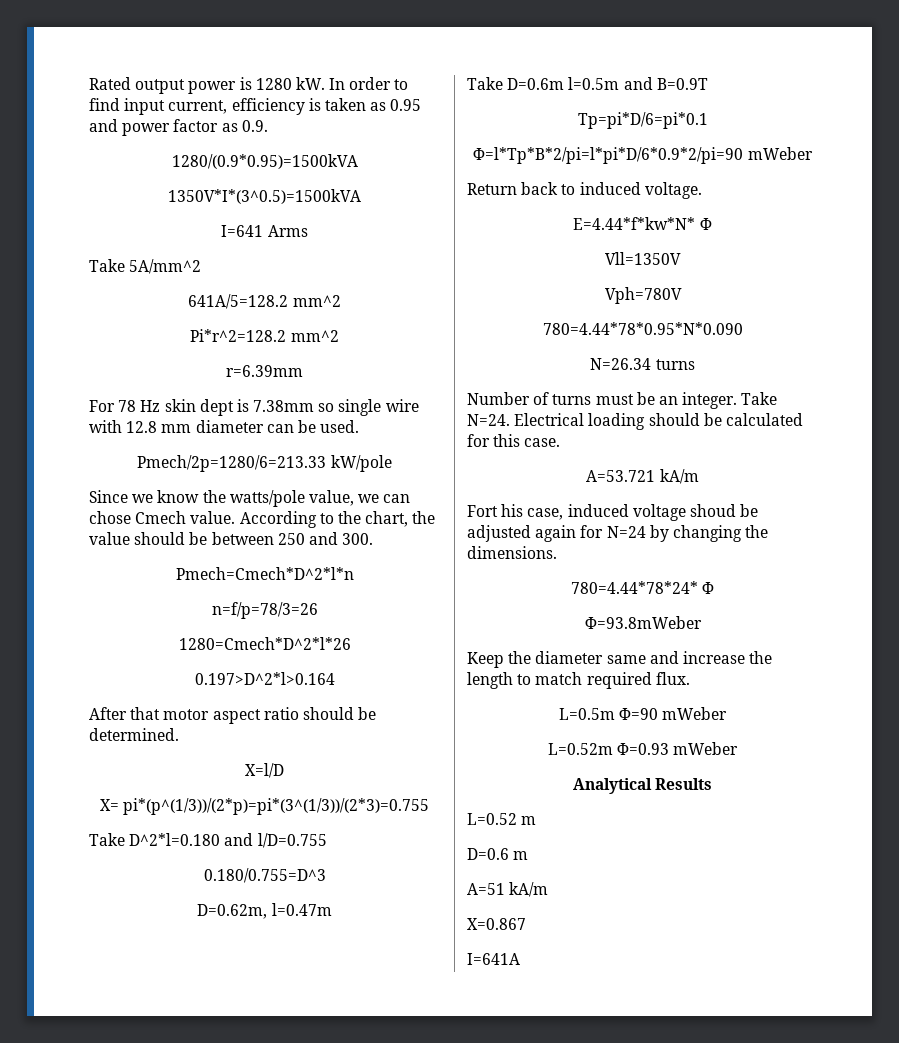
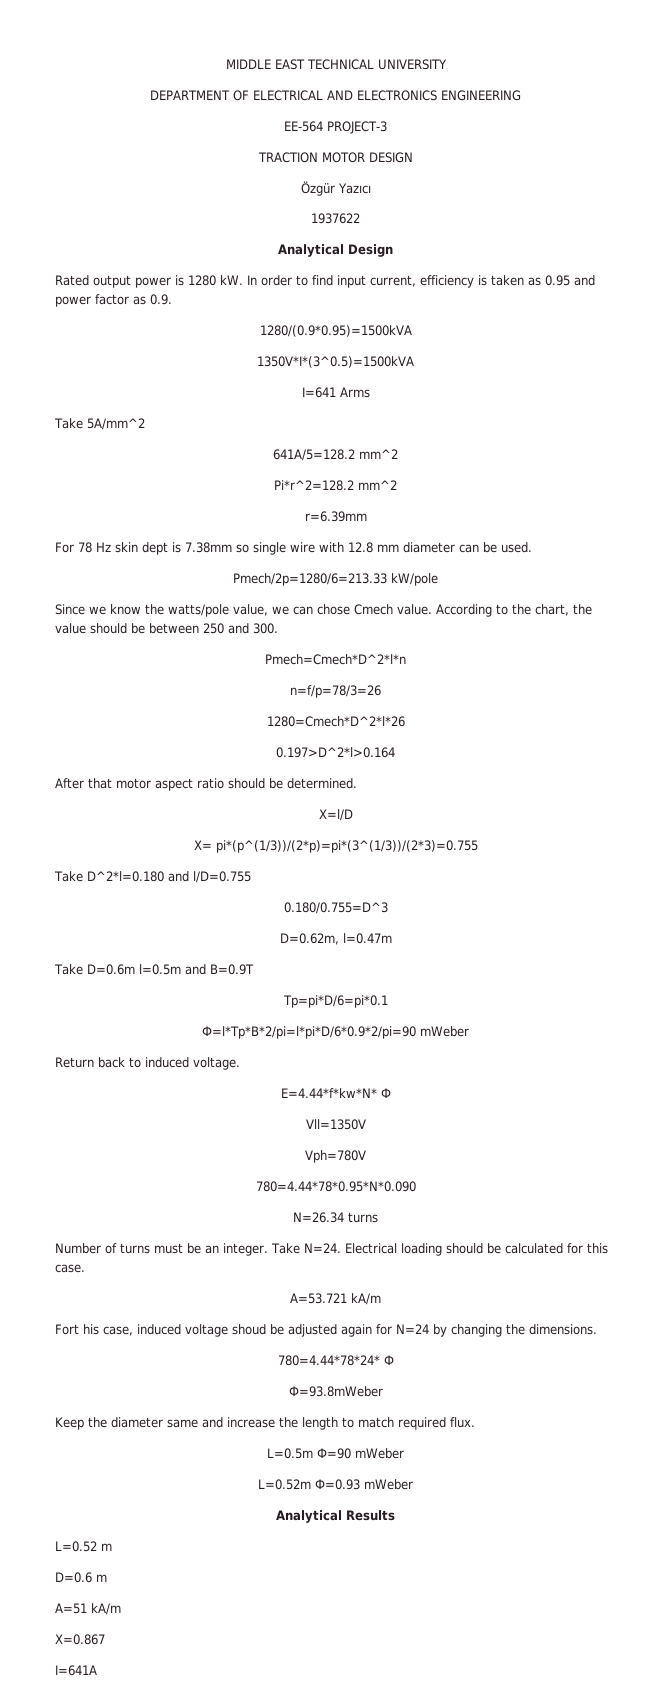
+ MIDDLE EAST TECHNICAL UNIVERSITY
+ DEPARTMENT OF ELECTRICAL AND ELECTRONICS ENGINEERING
+ EE-564 PROJECT-3
+ TRACTION MOTOR DESIGN
+ Özgür Yazıcı
+ 1937622
+ Analytical Design

